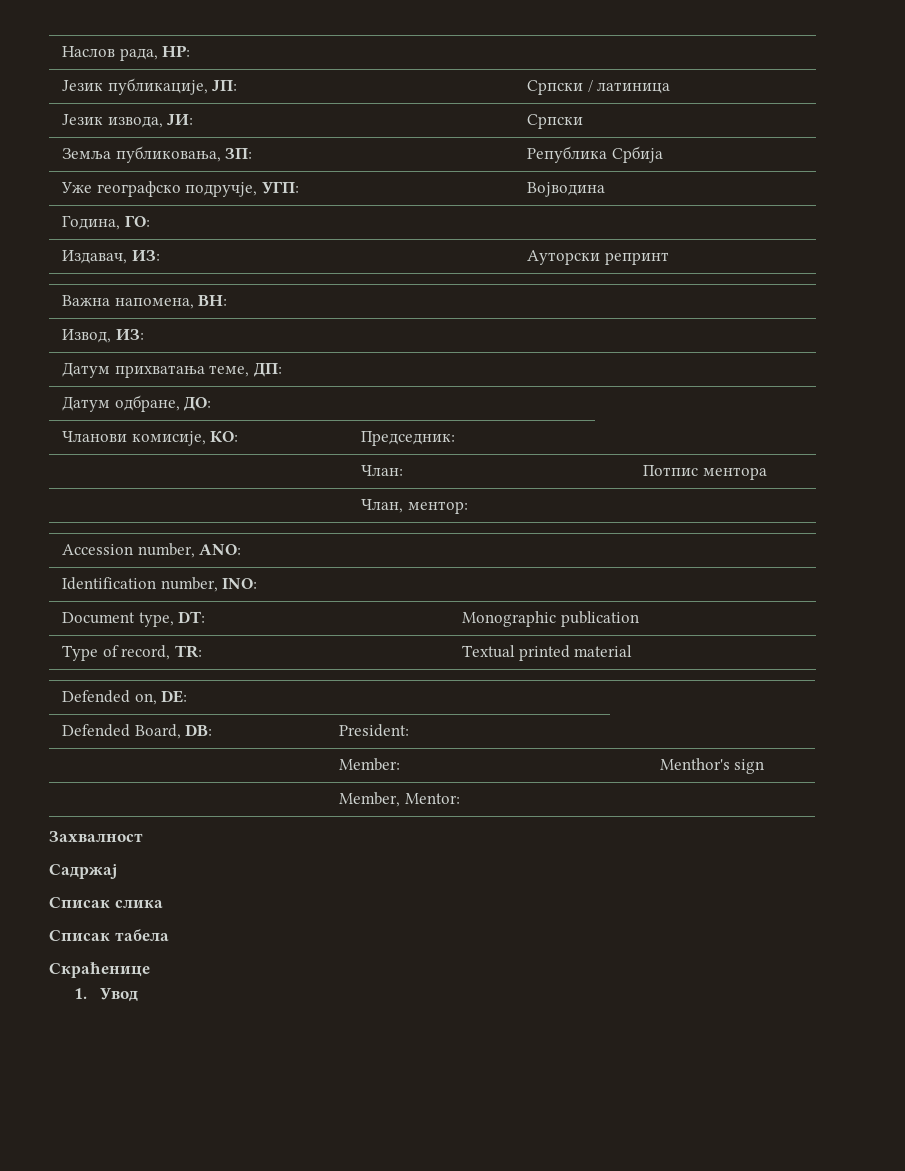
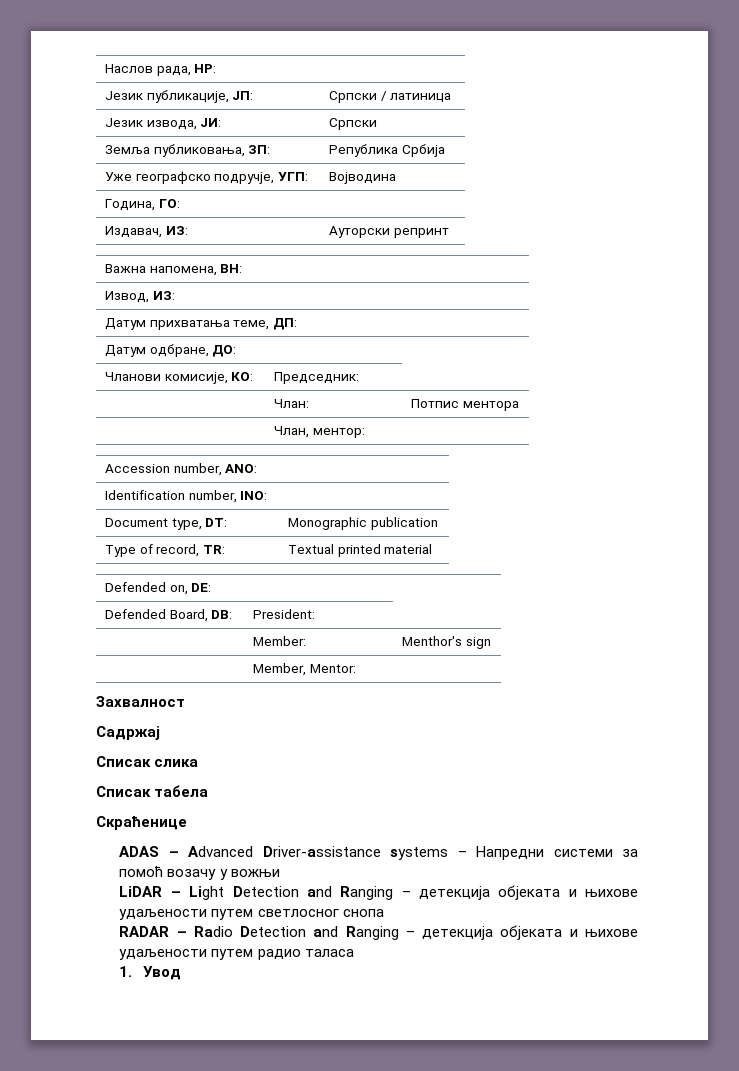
+ ADAS – Advanced Driver-assistance systems – Напредни системи за помоћ возачу у вожњи
+ LiDAR – Light Detection and Ranging – детекција објеката и њихове удаљености путем светлосног снопа
+ RADAR – Radio Detection and Ranging – детекција објеката и њихове удаљености путем радио таласа

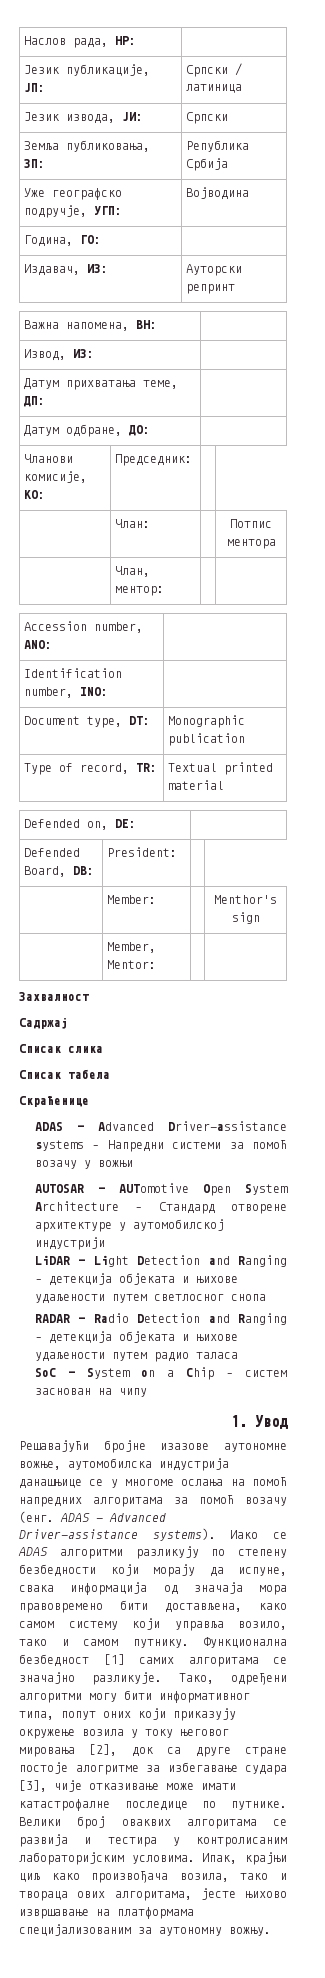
+ АUTOSAR - AUTomotive Open System Architecture – Стандард отворене архитектуре у аутомобилској индустрији
+ SoC - System on a Chip – систем заснован на чипу
  1. Увод
+ Решавајући бројне изазове аутономне вожње, аутомобилска индустрија данашњице се у многоме ослања на помоћ напредних алгоритама за помоћ возачу (енг. ADAS - Advanced Driver-assistance systems). Иако се ADAS алгоритми разликују по степену безбедности који морају да испуне, свака информација од значаја мора правовремено бити достављена, како самом систему који управља возило, тако и самом путнику. Функционална безбедност [1] самих алгоритама се значајно разликује. Тако, одређени алгоритми могу бити информативног типа, попут оних који приказују окружење возила у току његовог мировања [2], док са друге стране постоје алогритме за избегавање судара [3], чије отказивање може имати катастрофалне последице по путнике. Велики број оваквих алгоритама се развија и тестира у контролисаним лабораторијским условима. Ипак, крајњи циљ како произвођача возила, тако и твораца ових алгоритама, јесте њихово извршавање на платформама специјализованим за аутономну вожњу.

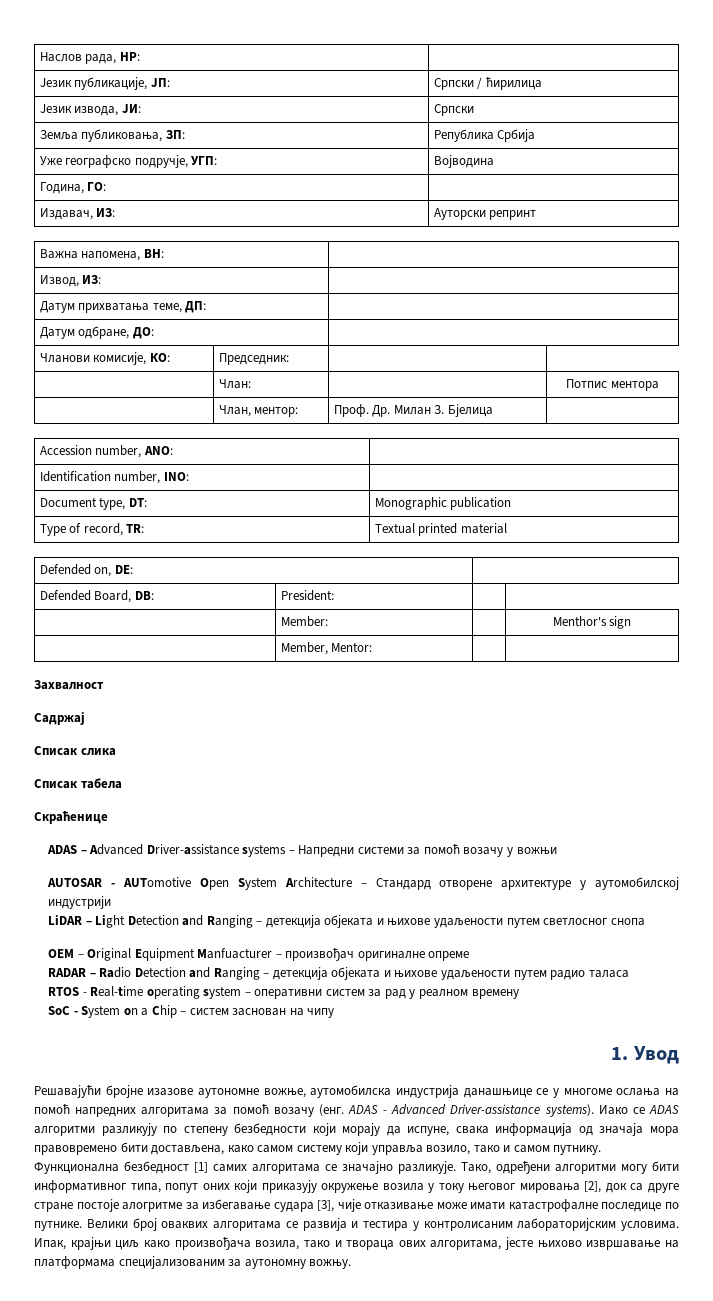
- Језик публикације, ЈП: | Српски / латиница
+ Језик публикације, ЈП: | Српски / ћирилица
- | Члан, ментор: | |
+ | Члан, ментор: | Проф. Др. Милан З. Бјелица |
+ OEM – Original Equipment Manfuacturer – произвођач оригиналне опреме
+ RTOS - Real-time operating system – оперативни систем за рад у реалном времену

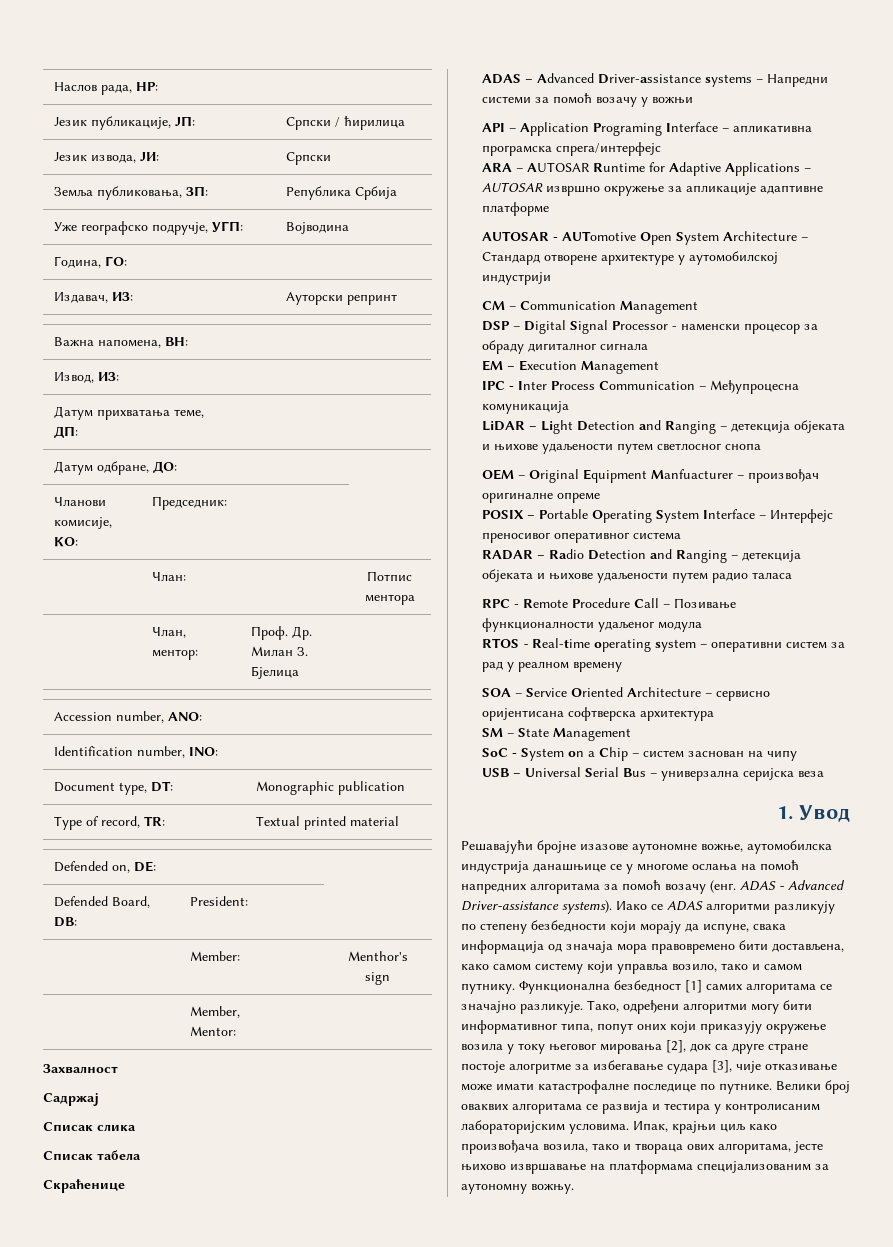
+ API – Application Programing Interface – апликативна програмска спрега/интерфејс
+ ARA – AUTOSAR Runtime for Adaptive Applications – AUTOSAR извршно окружење за апликације адаптивне платформе
+ CM – Communication Management
+ DSP – Digital Signal Processor - наменски процесор за обраду дигиталног сигнала
+ EM – Execution Management
+ IPC - Inter Process Communication – Међупроцесна комуникација
+ POSIX – Portable Operating System Interface – Интерфејс преносивог оперативног система
+ RPC - Remote Procedure Call – Позивање функционалности удаљеног модула
+ SOA – Service Oriented Architecture – сервисно оријентисана софтверска архитектура
+ SM – State Management
+ USB – Universal Serial Bus – универзална серијска веза

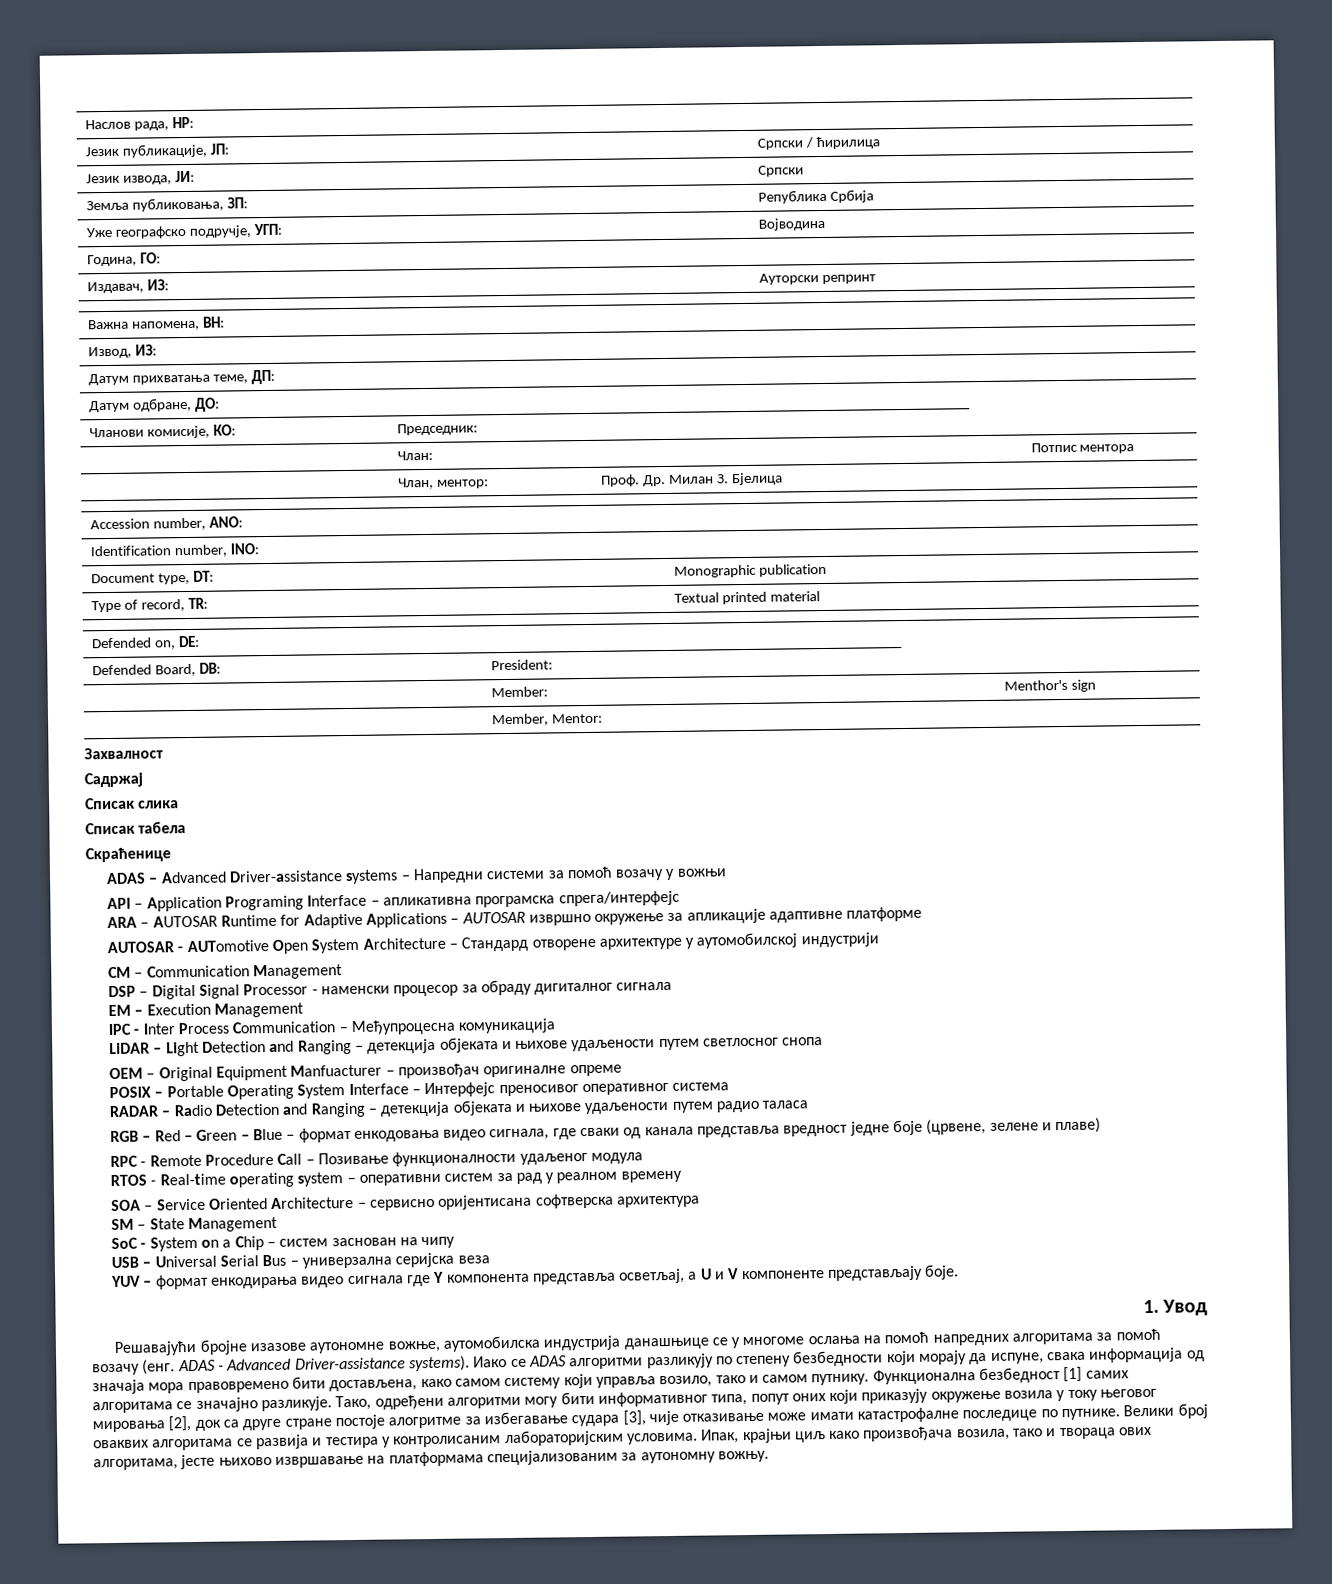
+ RGB – Red – Green – Blue – формат енкодовања видео сигнала, где сваки од канала представља вредност једне боје (црвене, зелене и плаве)
+ YUV – формат енкодирања видео сигнала где Y компонента представља осветљај, а U и V компоненте представљају боје.

